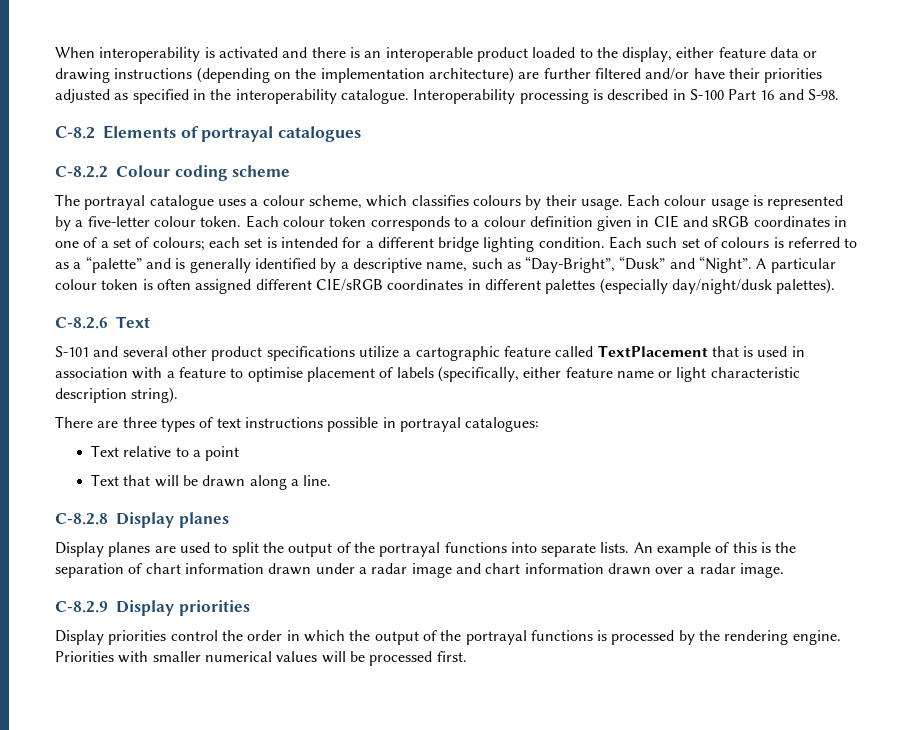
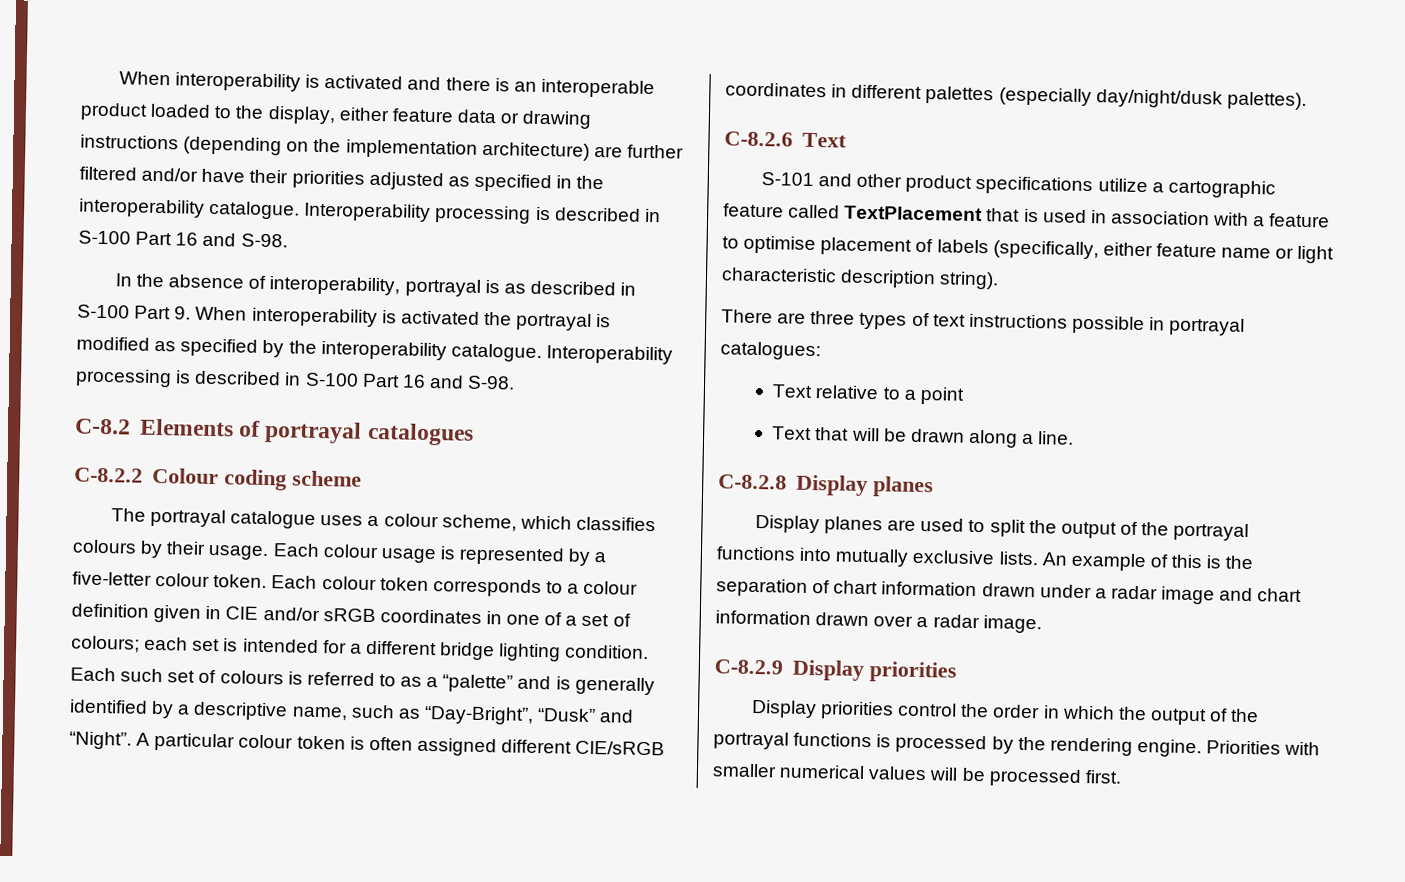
+ In the absence of interoperability, portrayal is as described in S-100 Part 9. When interoperability is activated the portrayal is modified as specified by the interoperability catalogue. Interoperability processing is described in S-100 Part 16 and S-98.
- Each colour token corresponds to a colour definition given in CIE and sRGB coordinates in one of a set of colours; each set is intended for a different bridge lighting condition.
+ Each colour token corresponds to a colour definition given in CIE and/or sRGB coordinates in one of a set of colours; each set is intended for a different bridge lighting condition.
- S-101 and several other product specifications utilize a cartographic feature called TextPlacement that is used in association with a feature to optimise placement of labels (specifically, either feature name or light characteristic description string).
+ S-101 and other product specifications utilize a cartographic feature called TextPlacement that is used in association with a feature to optimise placement of labels (specifically, either feature name or light characteristic description string).
- Display planes are used to split the output of the portrayal functions into separate lists.
+ Display planes are used to split the output of the portrayal functions into mutually exclusive lists.

